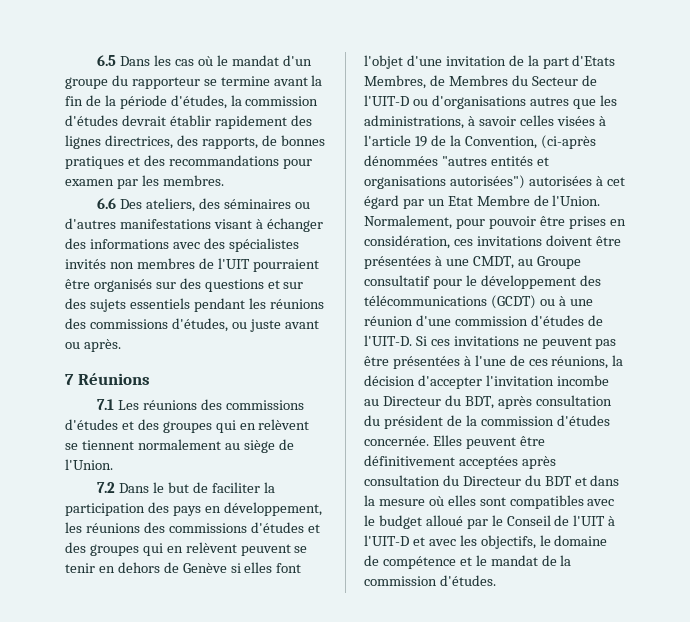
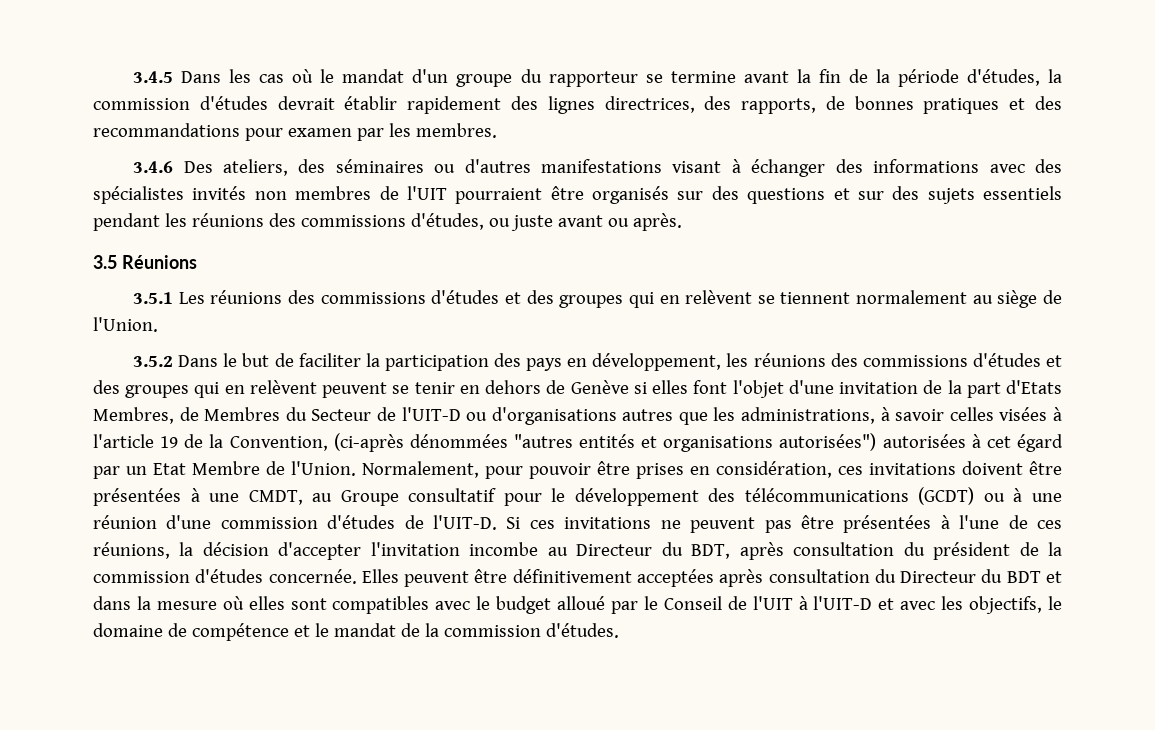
- 6.5 Dans les cas où le mandat d'un groupe du rapporteur se termine avant la fin de la période d'études, la commission d'études devrait établir rapidement des lignes directrices, des rapports, de bonnes pratiques et des recommandations pour examen par les membres.
+ 3.4.5 Dans les cas où le mandat d'un groupe du rapporteur se termine avant la fin de la période d'études, la commission d'études devrait établir rapidement des lignes directrices, des rapports, de bonnes pratiques et des recommandations pour examen par les membres.
- 6.6 Des ateliers, des séminaires ou d'autres manifestations visant à échanger des informations avec des spécialistes invités non membres de l'UIT pourraient être organisés sur des questions et sur des sujets essentiels pendant les réunions des commissions d'études, ou juste avant ou après.
+ 3.4.6 Des ateliers, des séminaires ou d'autres manifestations visant à échanger des informations avec des spécialistes invités non membres de l'UIT pourraient être organisés sur des questions et sur des sujets essentiels pendant les réunions des commissions d'études, ou juste avant ou après.
- 7 Réunions
+ 3.5 Réunions
- 7.1 Les réunions des commissions d'études et des groupes qui en relèvent se tiennent normalement au siège de l'Union.
+ 3.5.1 Les réunions des commissions d'études et des groupes qui en relèvent se tiennent normalement au siège de l'Union.
- 7.2 Dans le but de faciliter la participation des pays en développement, les réunions des commissions d'études et des groupes qui en relèvent peuvent se tenir en dehors de Genève si elles font l'objet d'une invitation de la part d'Etats Membres, de Membres du Secteur de l'UIT-D ou d'organisations autres que les administrations, à savoir celles visées à l'article 19 de la Convention, (ci-après dénommées "autres entités et organisations autorisées") autorisées à cet égard par un Etat Membre de l'Union.
+ 3.5.2 Dans le but de faciliter la participation des pays en développement, les réunions des commissions d'études et des groupes qui en relèvent peuvent se tenir en dehors de Genève si elles font l'objet d'une invitation de la part d'Etats Membres, de Membres du Secteur de l'UIT-D ou d'organisations autres que les administrations, à savoir celles visées à l'article 19 de la Convention, (ci-après dénommées "autres entités et organisations autorisées") autorisées à cet égard par un Etat Membre de l'Union.

